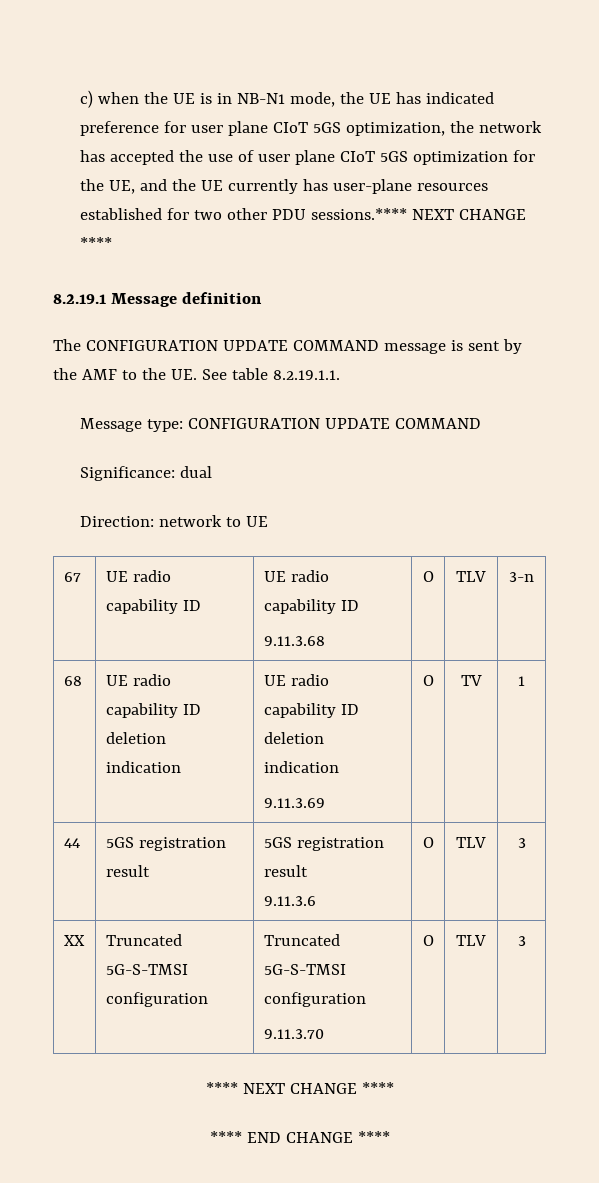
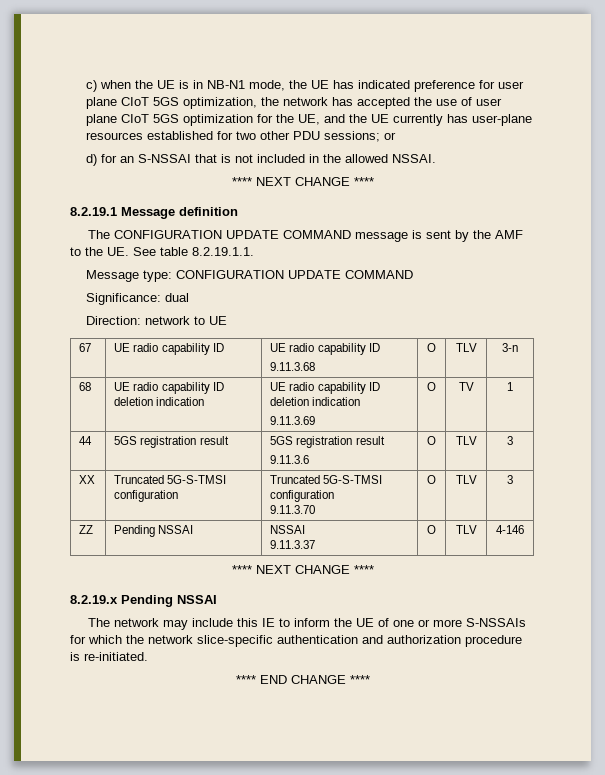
- c) when the UE is in NB-N1 mode, the UE has indicated preference for user plane CIoT 5GS optimization, the network has accepted the use of user plane CIoT 5GS optimization for the UE, and the UE currently has user-plane resources established for two other PDU sessions.**** NEXT CHANGE ****
+ c) when the UE is in NB-N1 mode, the UE has indicated preference for user plane CIoT 5GS optimization, the network has accepted the use of user plane CIoT 5GS optimization for the UE, and the UE currently has user-plane resources established for two other PDU sessions; or
+ d) for an S-NSSAI that is not included in the allowed NSSAI.
+ **** NEXT CHANGE ****
+ ZZ | Pending NSSAI | NSSAI
+ 9.11.3.37 | O | TLV | 4-146
  **** NEXT CHANGE ****
+ 8.2.19.x Pending NSSAI
+ The network may include this IE to inform the UE of one or more S-NSSAIs for which the network slice-specific authentication and authorization procedure is re-initiated.

